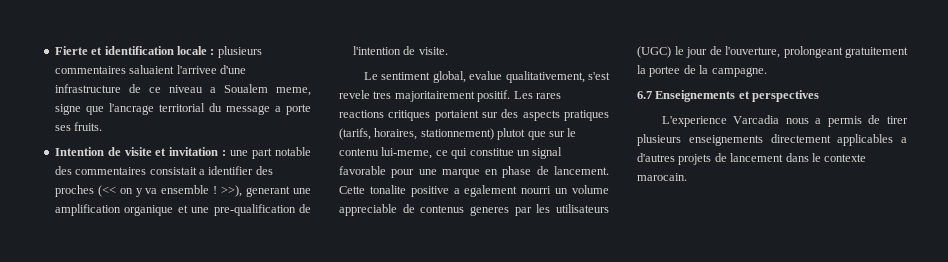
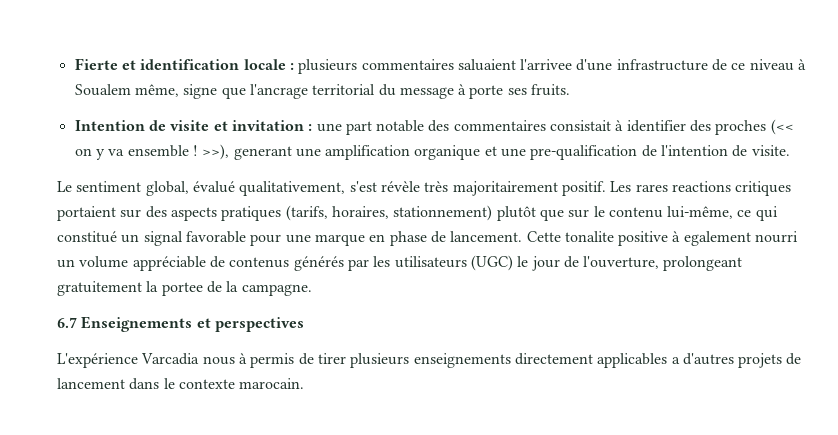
- Fierte et identification locale : plusieurs commentaires saluaient l'arrivee d'une infrastructure de ce niveau a Soualem meme, signe que l'ancrage territorial du message a porte ses fruits.
+ Fierte et identification locale : plusieurs commentaires saluaient l'arrivee d'une infrastructure de ce niveau à Soualem même, signe que l'ancrage territorial du message à porte ses fruits.
- Intention de visite et invitation : une part notable des commentaires consistait a identifier des proches (<< on y va ensemble !
+ Intention de visite et invitation : une part notable des commentaires consistait à identifier des proches (<< on y va ensemble !
- Le sentiment global, evalue qualitativement, s'est revele tres majoritairement positif.
+ Le sentiment global, évalué qualitativement, s'est révèle très majoritairement positif.
- Les rares reactions critiques portaient sur des aspects pratiques (tarifs, horaires, stationnement) plutot que sur le contenu lui-meme, ce qui constitue un signal favorable pour une marque en phase de lancement.
+ Les rares reactions critiques portaient sur des aspects pratiques (tarifs, horaires, stationnement) plutôt que sur le contenu lui-même, ce qui constitué un signal favorable pour une marque en phase de lancement.
- Cette tonalite positive a egalement nourri un volume appreciable de contenus generes par les utilisateurs (UGC) le jour de l'ouverture, prolongeant gratuitement la portee de la campagne.
+ Cette tonalite positive à egalement nourri un volume appréciable de contenus générés par les utilisateurs (UGC) le jour de l'ouverture, prolongeant gratuitement la portee de la campagne.
- L'experience Varcadia nous a permis de tirer plusieurs enseignements directement applicables a d'autres projets de lancement dans le contexte marocain.
+ L'expérience Varcadia nous à permis de tirer plusieurs enseignements directement applicables a d'autres projets de lancement dans le contexte marocain.

